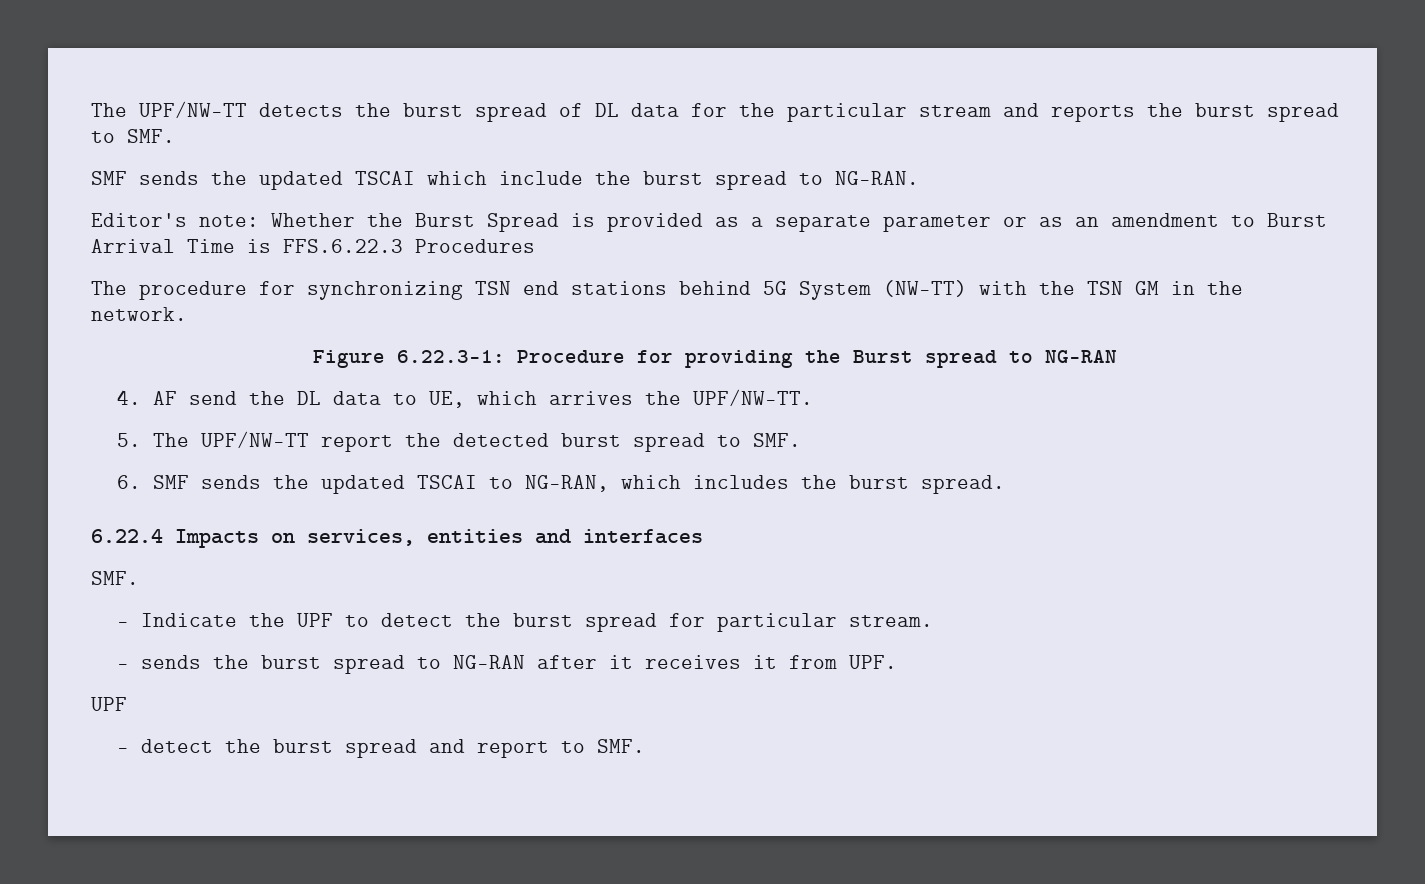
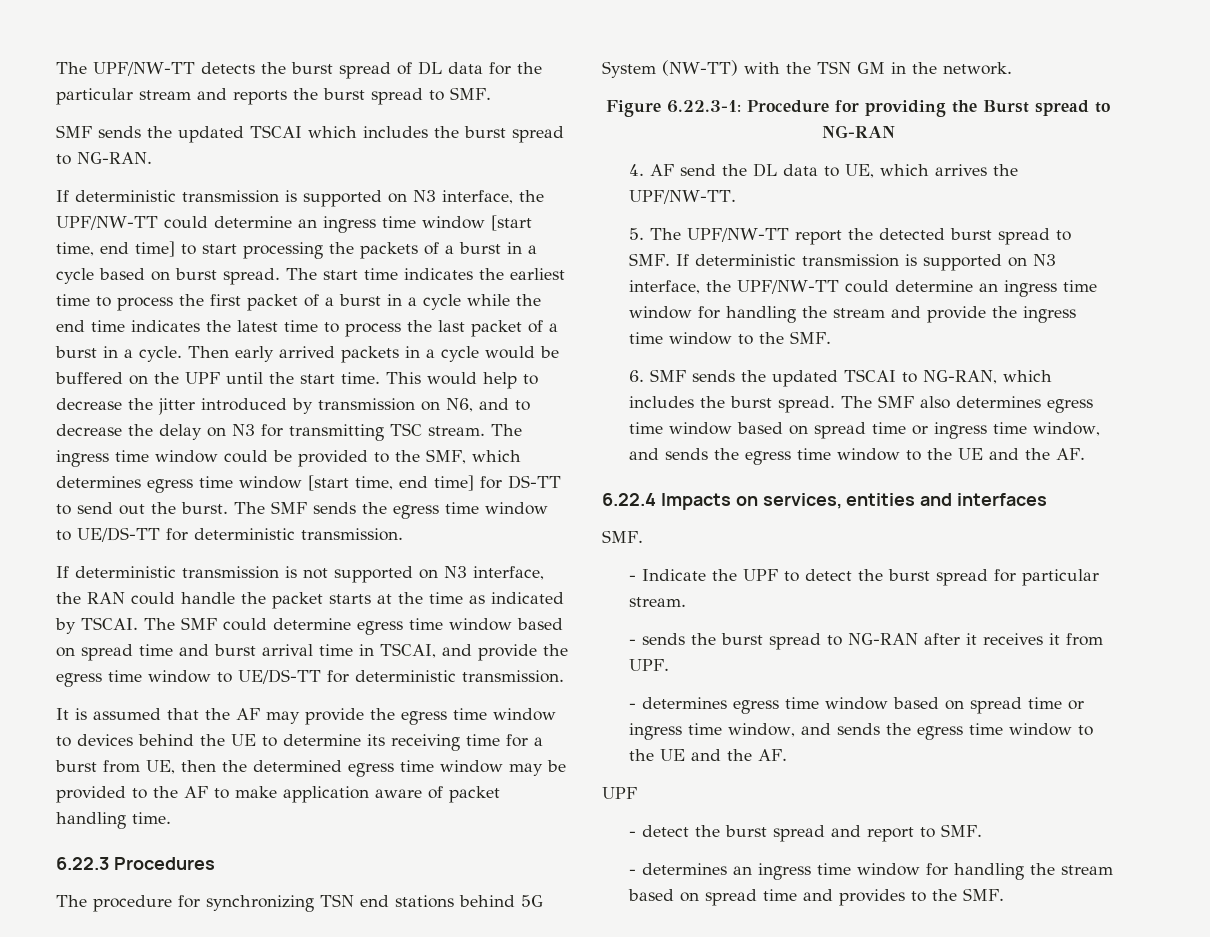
- SMF sends the updated TSCAI which include the burst spread to NG-RAN.
+ SMF sends the updated TSCAI which includes the burst spread to NG-RAN.
- Editor's note: Whether the Burst Spread is provided as a separate parameter or as an amendment to Burst Arrival Time is FFS.6.22.3 Procedures
+ If deterministic transmission is supported on N3 interface, the UPF/NW-TT could determine an ingress time window [start time, end time] to start processing the packets of a burst in a cycle based on burst spread. The start time indicates the earliest time to process the first packet of a burst in a cycle while the end time indicates the latest time to process the last packet of a burst in a cycle. Then early arrived packets in a cycle would be buffered on the UPF until the start time. This would help to decrease the jitter introduced by transmission on N6, and to decrease the delay on N3 for transmitting TSC stream. The ingress time window could be provided to the SMF, which determines egress time window [start time, end time] for DS-TT to send out the burst. The SMF sends the egress time window to UE/DS-TT for deterministic transmission.
+ If deterministic transmission is not supported on N3 interface, the RAN could handle the packet starts at the time as indicated by TSCAI. The SMF could determine egress time window based on spread time and burst arrival time in TSCAI, and provide the egress time window to UE/DS-TT for deterministic transmission.
+ It is assumed that the AF may provide the egress time window to devices behind the UE to determine its receiving time for a burst from UE, then the determined egress time window may be provided to the AF to make application aware of packet handling time.
+ 6.22.3 Procedures
- 5. The UPF/NW-TT report the detected burst spread to SMF.
+ 5. The UPF/NW-TT report the detected burst spread to SMF. If deterministic transmission is supported on N3 interface, the UPF/NW-TT could determine an ingress time window for handling the stream and provide the ingress time window to the SMF.
+ The SMF also determines egress time window based on spread time or ingress time window, and sends the egress time window to the UE and the AF.
+ - determines egress time window based on spread time or ingress time window, and sends the egress time window to the UE and the AF.
+ - determines an ingress time window for handling the stream based on spread time and provides to the SMF.

